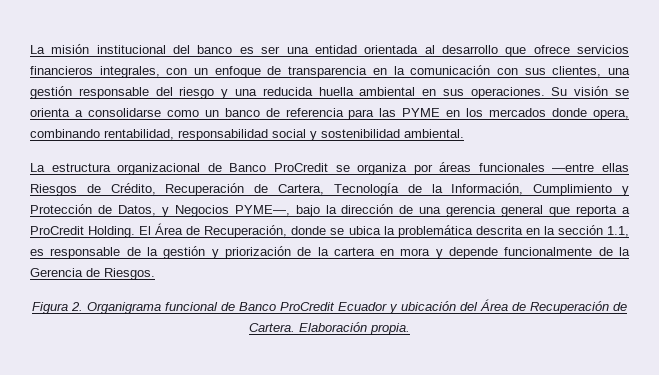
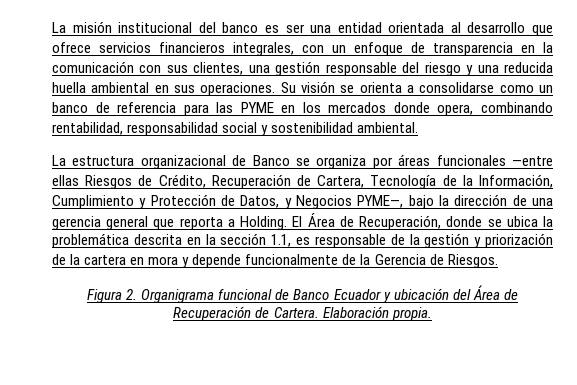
- La estructura organizacional de Banco ProCredit se organiza por áreas funcionales —entre ellas Riesgos de Crédito, Recuperación de Cartera, Tecnología de la Información, Cumplimiento y Protección de Datos, y Negocios PYME—, bajo la dirección de una gerencia general que reporta a ProCredit Holding.
+ La estructura organizacional de Banco se organiza por áreas funcionales —entre ellas Riesgos de Crédito, Recuperación de Cartera, Tecnología de la Información, Cumplimiento y Protección de Datos, y Negocios PYME—, bajo la dirección de una gerencia general que reporta a Holding.
- Figura 2. Organigrama funcional de Banco ProCredit Ecuador y ubicación del Área de Recuperación de Cartera.
+ Figura 2. Organigrama funcional de Banco Ecuador y ubicación del Área de Recuperación de Cartera.

